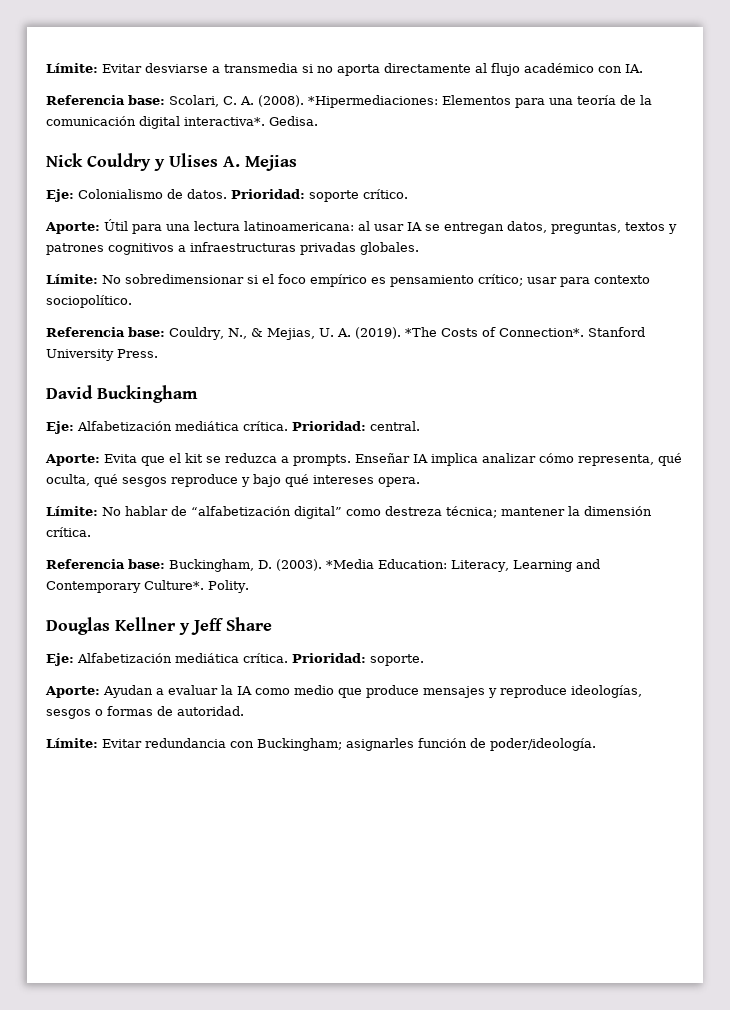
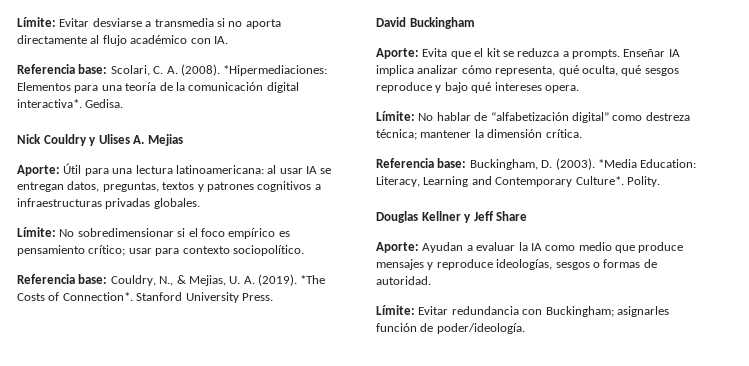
- Eje: Colonialismo de datos. Prioridad: soporte crítico.
- Eje: Alfabetización mediática crítica. Prioridad: central.
- Eje: Alfabetización mediática crítica. Prioridad: soporte.

